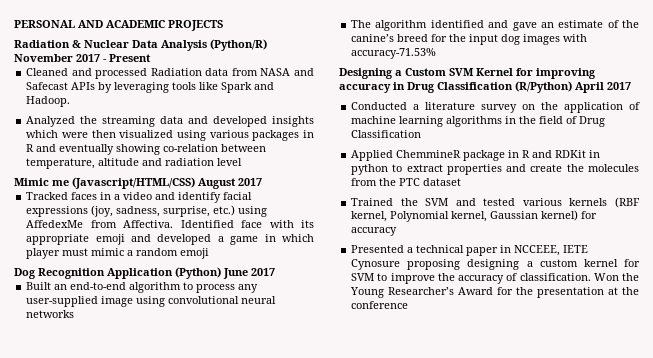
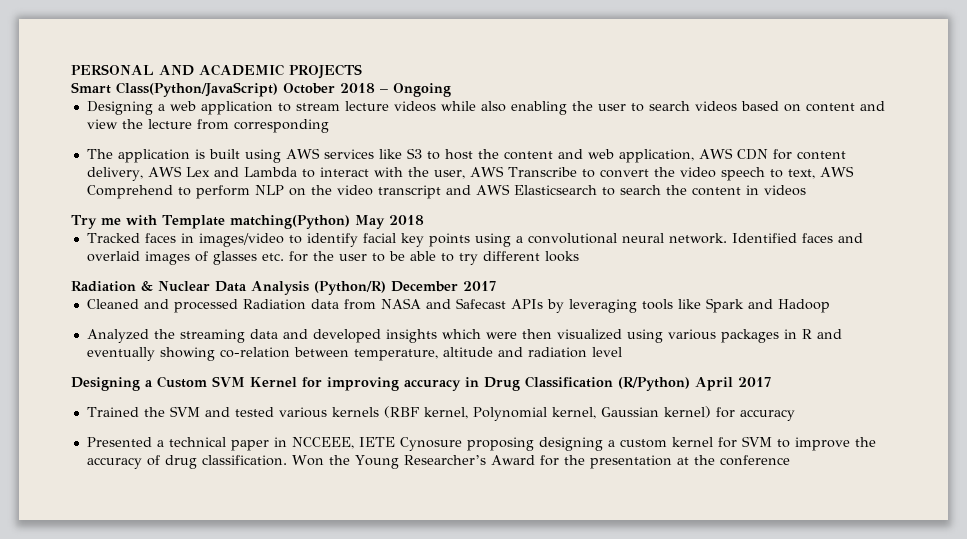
+ Smart Class(Python/JavaScript) October 2018 – Ongoing
+ Designing a web application to stream lecture videos while also enabling the user to search videos based on content and view the lecture from corresponding
+ The application is built using AWS services like S3 to host the content and web application, AWS CDN for content delivery, AWS Lex and Lambda to interact with the user, AWS Transcribe to convert the video speech to text, AWS Comprehend to perform NLP on the video transcript and AWS Elasticsearch to search the content in videos
+ Try me with Template matching(Python) May 2018
+ Tracked faces in images/video to identify facial key points using a convolutional neural network. Identified faces and overlaid images of glasses etc. for the user to be able to try different looks
- Radiation & Nuclear Data Analysis (Python/R) November 2017 - Present
+ Radiation & Nuclear Data Analysis (Python/R) December 2017
- Cleaned and processed Radiation data from NASA and Safecast APIs by leveraging tools like Spark and Hadoop.
+ Cleaned and processed Radiation data from NASA and Safecast APIs by leveraging tools like Spark and Hadoop
- Mimic me (Javascript/HTML/CSS) August 2017
- Tracked faces in a video and identify facial expressions (joy, sadness, surprise, etc.) using AffedexMe from Affectiva. Identified face with its appropriate emoji and developed a game in which player must mimic a random emoji
- Dog Recognition Application (Python) June 2017
- Built an end-to-end algorithm to process any user-supplied image using convolutional neural networks
- The algorithm identified and gave an estimate of the canine’s breed for the input dog images with accuracy-71.53%
- Conducted a literature survey on the application of machine learning algorithms in the field of Drug Classification
- Applied ChemmineR package in R and RDKit in python to extract properties and create the molecules from the PTC dataset
- Presented a technical paper in NCCEEE, IETE Cynosure proposing designing a custom kernel for SVM to improve the accuracy of classification.
+ Presented a technical paper in NCCEEE, IETE Cynosure proposing designing a custom kernel for SVM to improve the accuracy of drug classification.

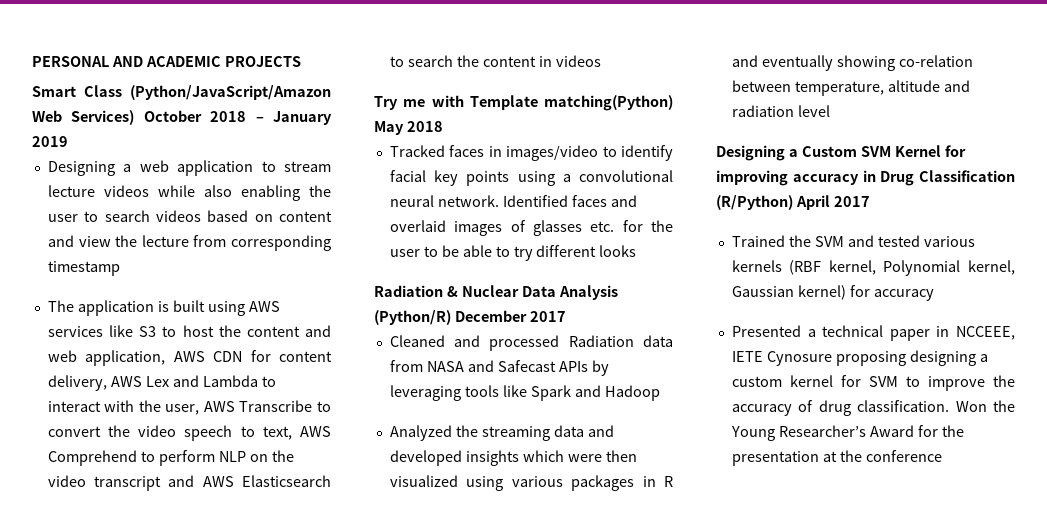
- Smart Class(Python/JavaScript) October 2018 – Ongoing
+ Smart Class (Python/JavaScript/Amazon Web Services) October 2018 – January 2019
- Designing a web application to stream lecture videos while also enabling the user to search videos based on content and view the lecture from corresponding
+ Designing a web application to stream lecture videos while also enabling the user to search videos based on content and view the lecture from corresponding timestamp

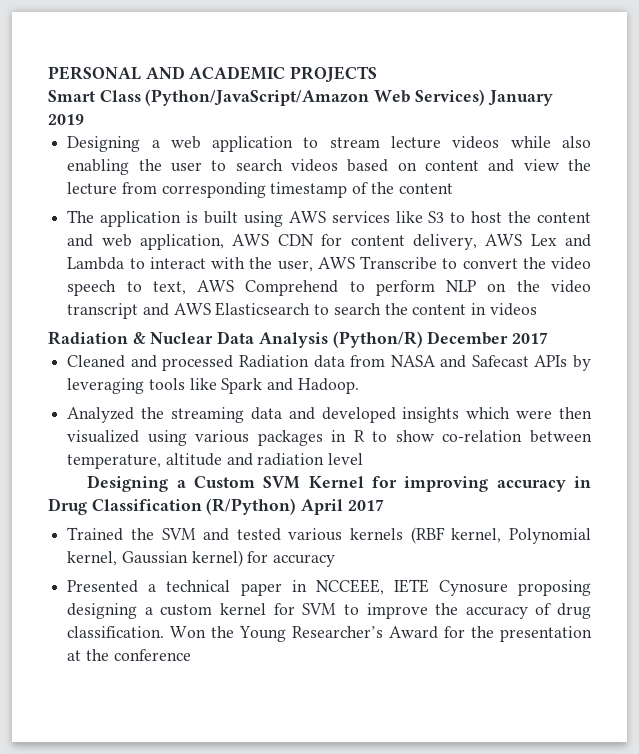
- Smart Class (Python/JavaScript/Amazon Web Services) October 2018 – January 2019
+ Smart Class (Python/JavaScript/Amazon Web Services) January 2019
- Designing a web application to stream lecture videos while also enabling the user to search videos based on content and view the lecture from corresponding timestamp
+ Designing a web application to stream lecture videos while also enabling the user to search videos based on content and view the lecture from corresponding timestamp of the content
- Try me with Template matching(Python) May 2018
- Tracked faces in images/video to identify facial key points using a convolutional neural network. Identified faces and overlaid images of glasses etc. for the user to be able to try different looks
- Cleaned and processed Radiation data from NASA and Safecast APIs by leveraging tools like Spark and Hadoop
+ Cleaned and processed Radiation data from NASA and Safecast APIs by leveraging tools like Spark and Hadoop.
- Analyzed the streaming data and developed insights which were then visualized using various packages in R and eventually showing co-relation between temperature, altitude and radiation level
+ Analyzed the streaming data and developed insights which were then visualized using various packages in R to show co-relation between temperature, altitude and radiation level

